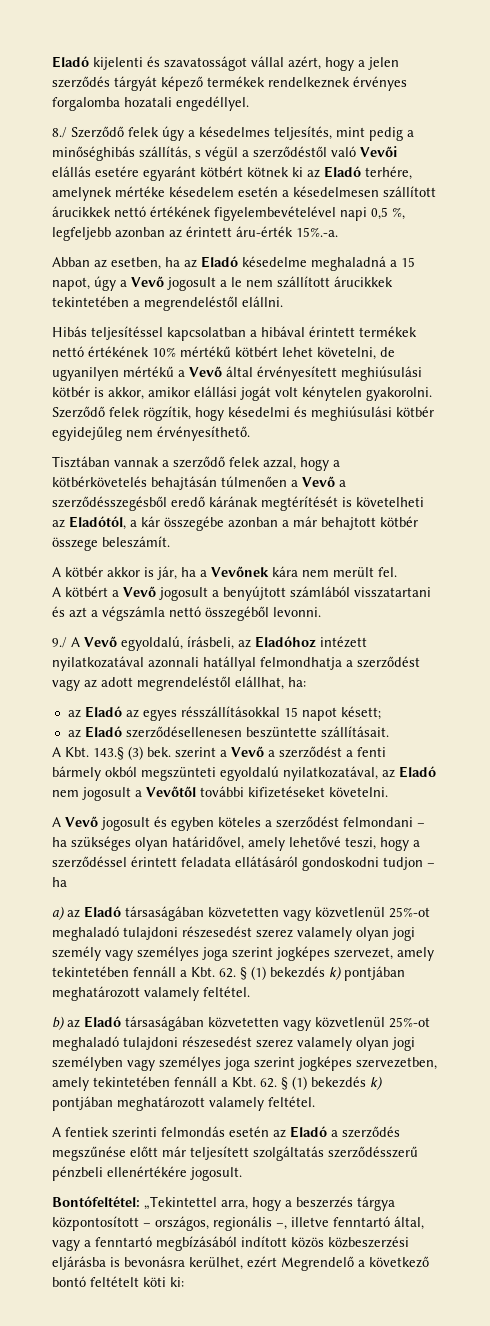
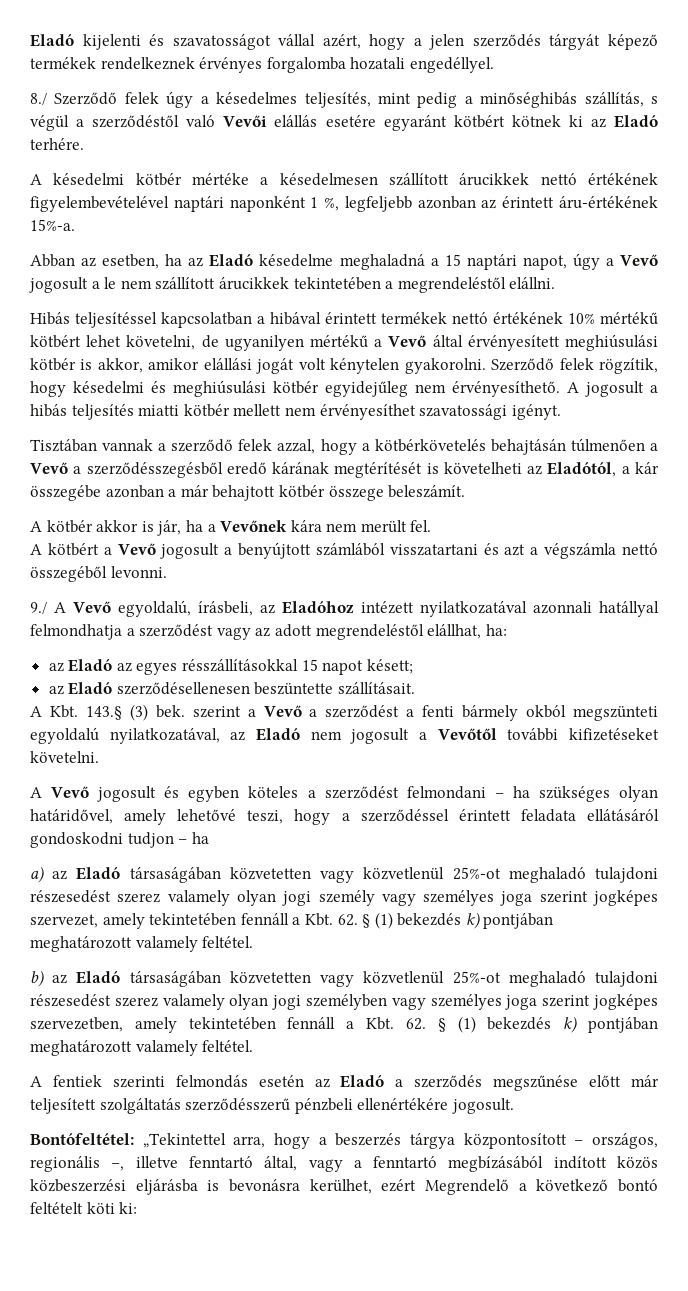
- 8./ Szerződő felek úgy a késedelmes teljesítés, mint pedig a minőséghibás szállítás, s végül a szerződéstől való Vevői elállás esetére egyaránt kötbért kötnek ki az Eladó terhére, amelynek mértéke késedelem esetén a késedelmesen szállított árucikkek nettó értékének figyelembevételével napi 0,5 %, legfeljebb azonban az érintett áru-érték 15%.-a.
+ 8./ Szerződő felek úgy a késedelmes teljesítés, mint pedig a minőséghibás szállítás, s végül a szerződéstől való Vevői elállás esetére egyaránt kötbért kötnek ki az Eladó terhére.
+ A késedelmi kötbér mértéke a késedelmesen szállított árucikkek nettó értékének figyelembevételével naptári naponként 1 %, legfeljebb azonban az érintett áru-értékének 15%-a.
- Abban az esetben, ha az Eladó késedelme meghaladná a 15 napot, úgy a Vevő jogosult a le nem szállított árucikkek tekintetében a megrendeléstől elállni.
+ Abban az esetben, ha az Eladó késedelme meghaladná a 15 naptári napot, úgy a Vevő jogosult a le nem szállított árucikkek tekintetében a megrendeléstől elállni.
+ A jogosult a hibás teljesítés miatti kötbér mellett nem érvényesíthet szavatossági igényt.

